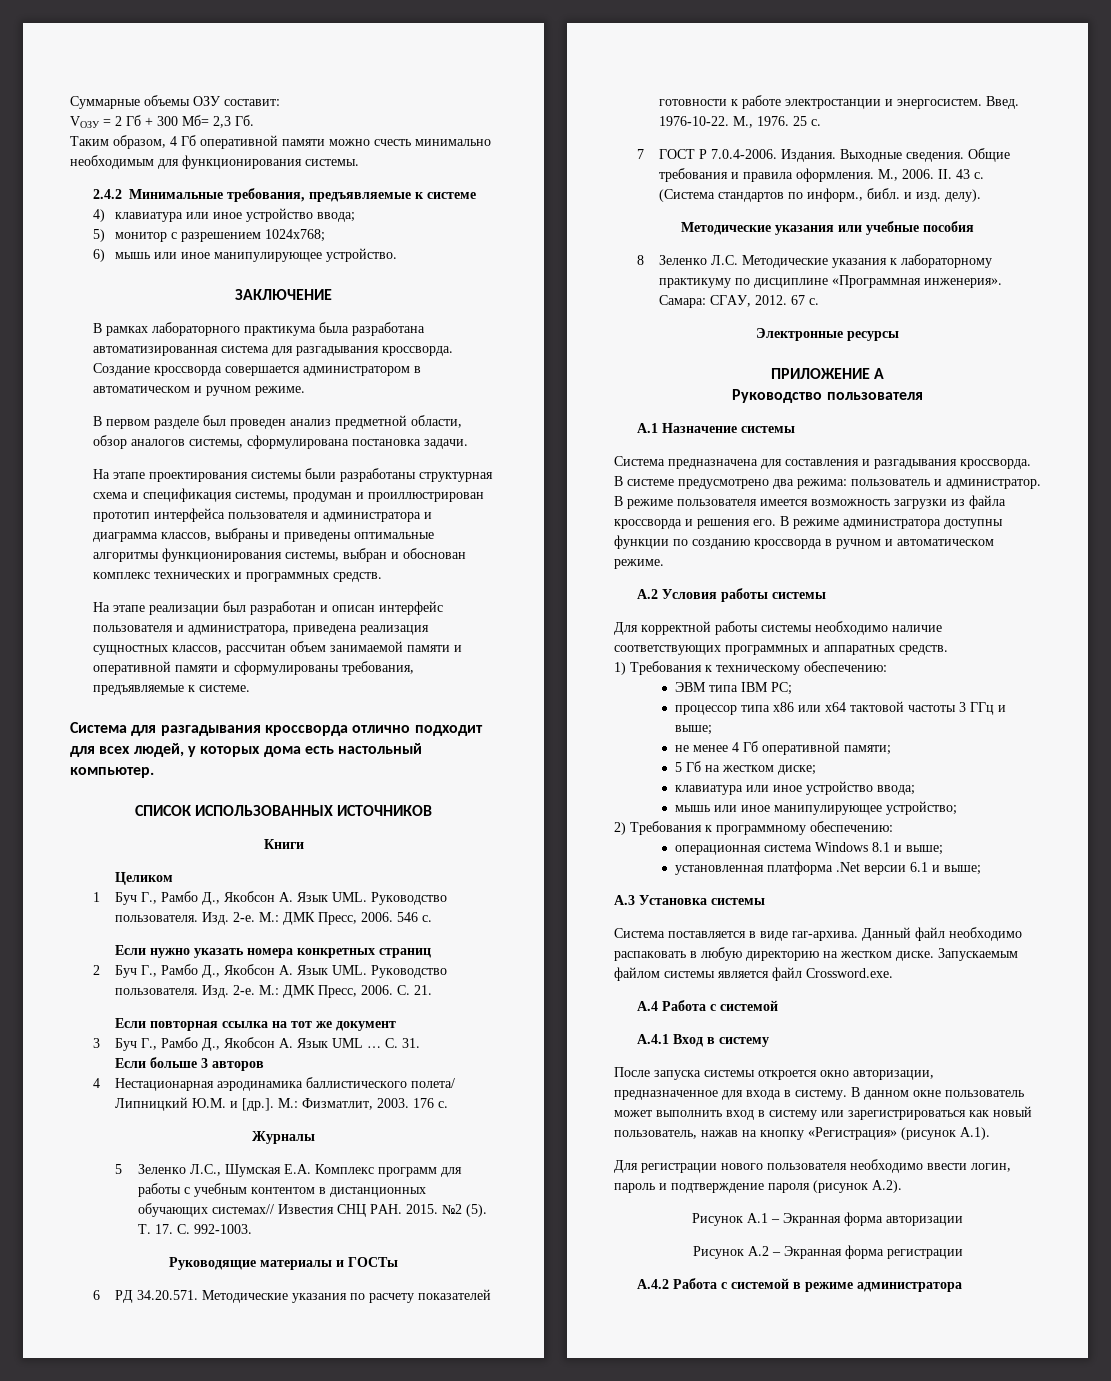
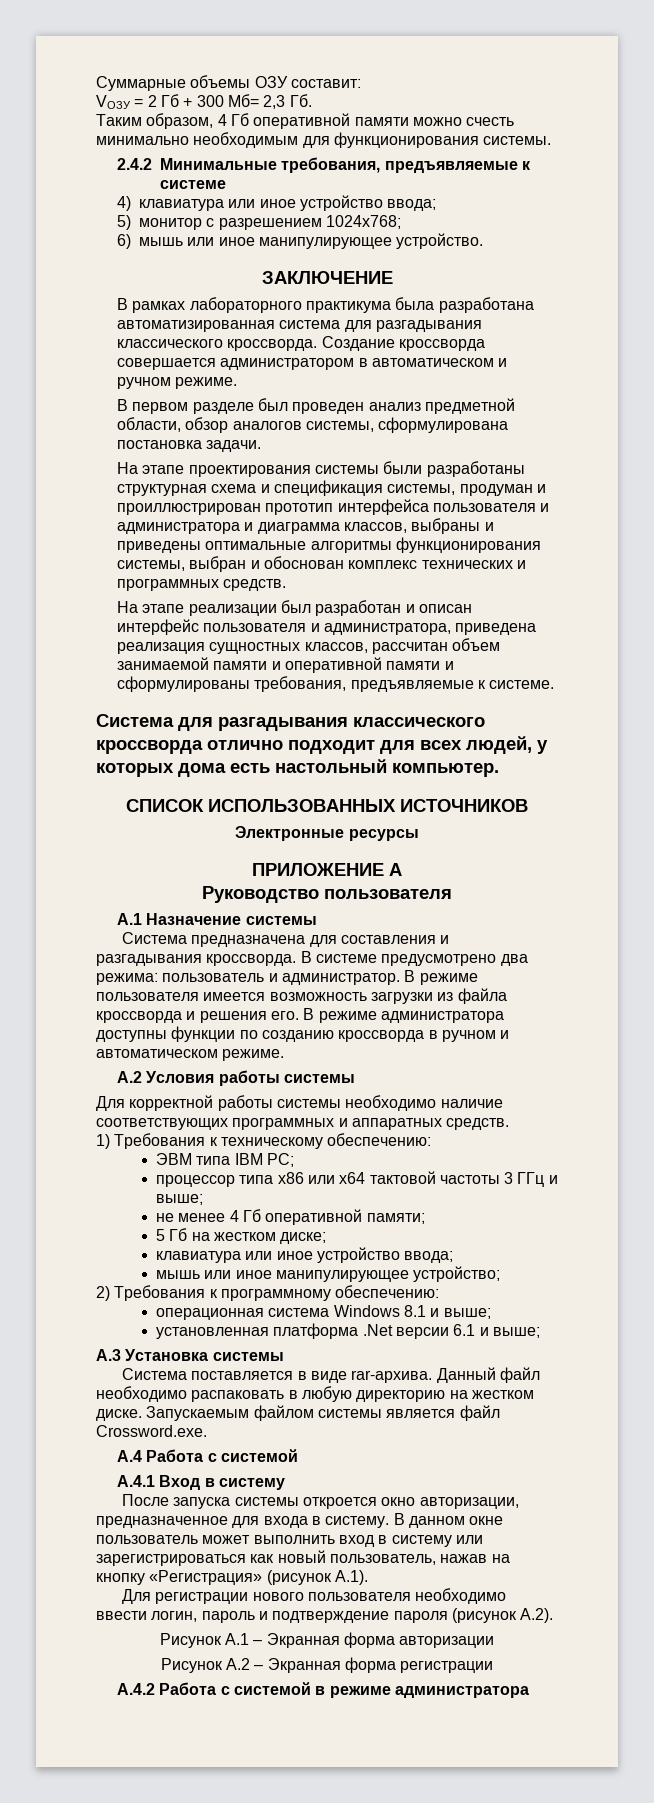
- В рамках лабораторного практикума была разработана автоматизированная система для разгадывания кроссворда.
+ В рамках лабораторного практикума была разработана автоматизированная система для разгадывания классического кроссворда.
- Система для разгадывания кроссворда отлично подходит для всех людей, у которых дома есть настольный компьютер.
+ Система для разгадывания классического кроссворда отлично подходит для всех людей, у которых дома есть настольный компьютер.
- Книги
- Целиком
- 1 Буч Г., Рамбо Д., Якобсон А. Язык UML. Руководство пользователя. Изд. 2-е. М.: ДМК Пресс, 2006. 546 с.
- Если нужно указать номера конкретных страниц
- 2 Буч Г., Рамбо Д., Якобсон А. Язык UML. Руководство пользователя. Изд. 2-е. М.: ДМК Пресс, 2006. С. 21.
- Если повторная ссылка на тот же документ
- 3 Буч Г., Рамбо Д., Якобсон А. Язык UML … С. 31.
- Если больше 3 авторов
- 4 Нестационарная аэродинамика баллистического полета/ Липницкий Ю.М. и [др.]. М.: Физматлит, 2003. 176 с.
- Журналы
- 5 Зеленко Л.С., Шумская Е.А. Комплекс программ для работы с учебным контентом в дистанционных обучающих системах// Известия СНЦ РАН. 2015. №2 (5). Т. 17. С. 992-1003.
- Руководящие материалы и ГОСТы
- 6 РД 34.20.571. Методические указания по расчету показателей готовности к работе электростанции и энергосистем. Введ. 1976-10-22. М., 1976. 25 с.
- 7 ГОСТ Р 7.0.4-2006. Издания. Выходные сведения. Общие требования и правила оформления. М., 2006. II. 43 с. (Система стандартов по информ., библ. и изд. делу).
- Методические указания или учебные пособия
- 8 Зеленко Л.С. Методические указания к лабораторному практикуму по дисциплине «Программная инженерия». Самара: СГАУ, 2012. 67 с.

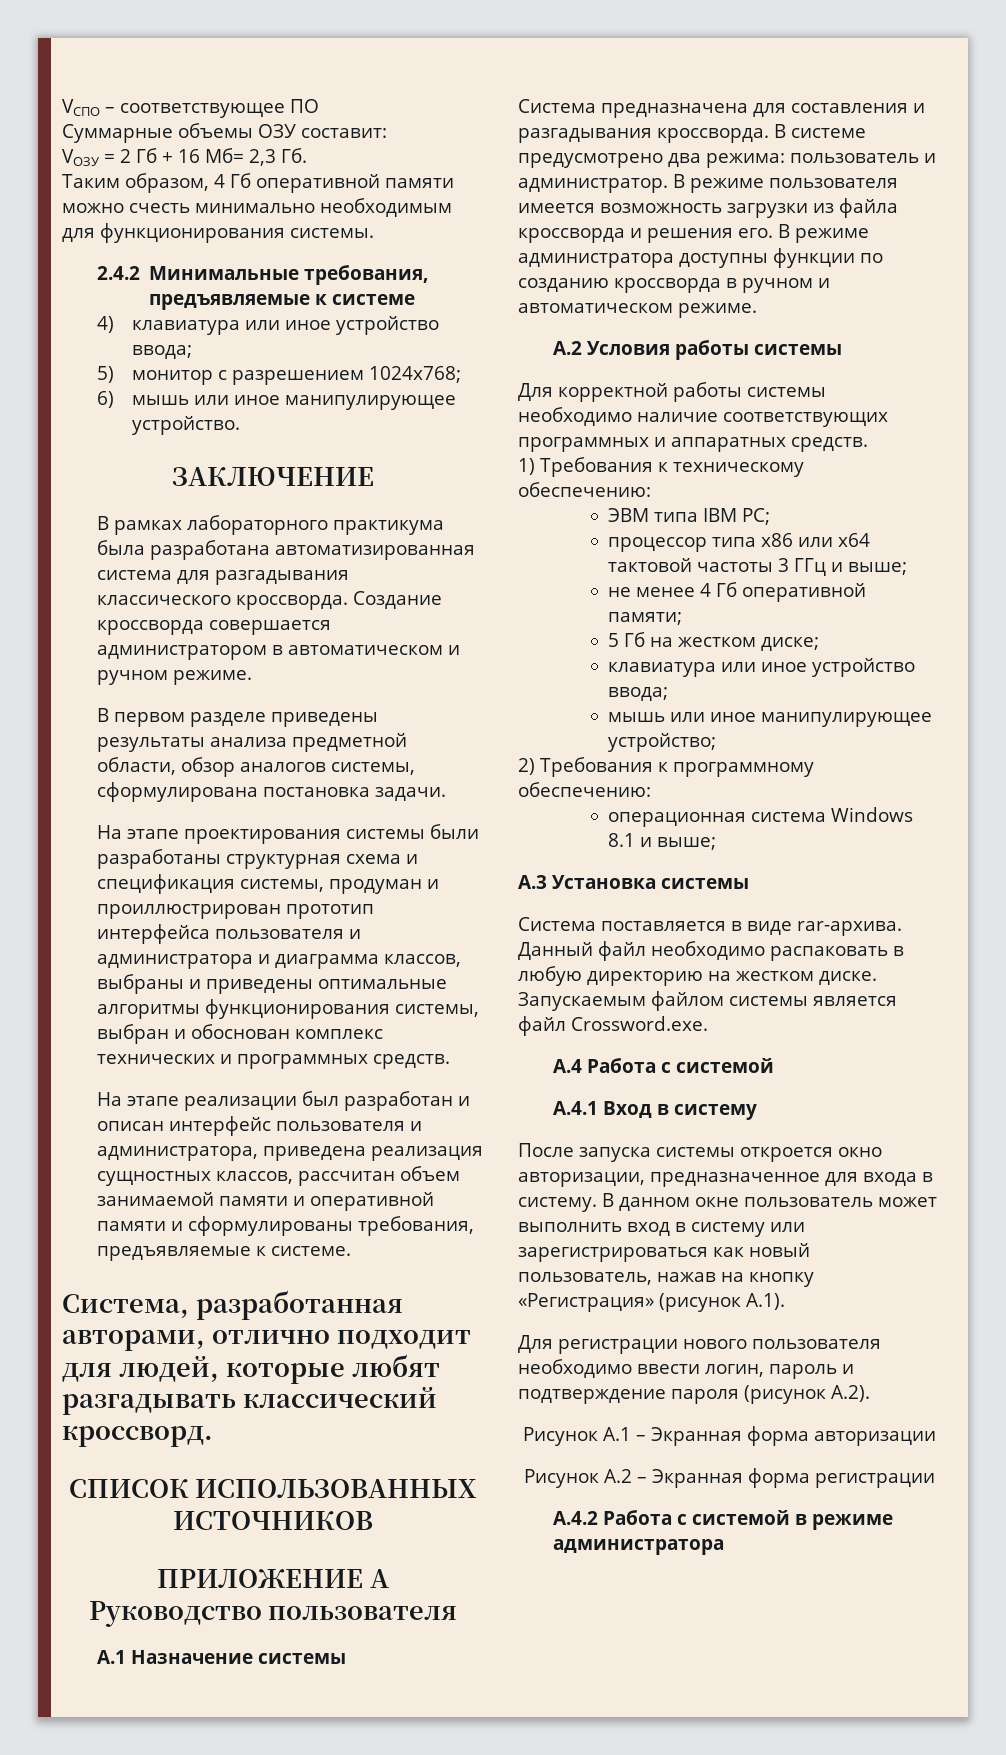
+ VСПО – соответствующее ПО
- VОЗУ = 2 Гб + 300 Мб= 2,3 Гб.
+ VОЗУ = 2 Гб + 16 Мб= 2,3 Гб.
- В первом разделе был проведен анализ предметной области, обзор аналогов системы, сформулирована постановка задачи.
+ В первом разделе приведены результаты анализа предметной области, обзор аналогов системы, сформулирована постановка задачи.
- Система для разгадывания классического кроссворда отлично подходит для всех людей, у которых дома есть настольный компьютер.
+ Система, разработанная авторами, отлично подходит для людей, которые любят разгадывать классический кроссворд.
- Электронные ресурсы
- установленная платформа .Net версии 6.1 и выше;

